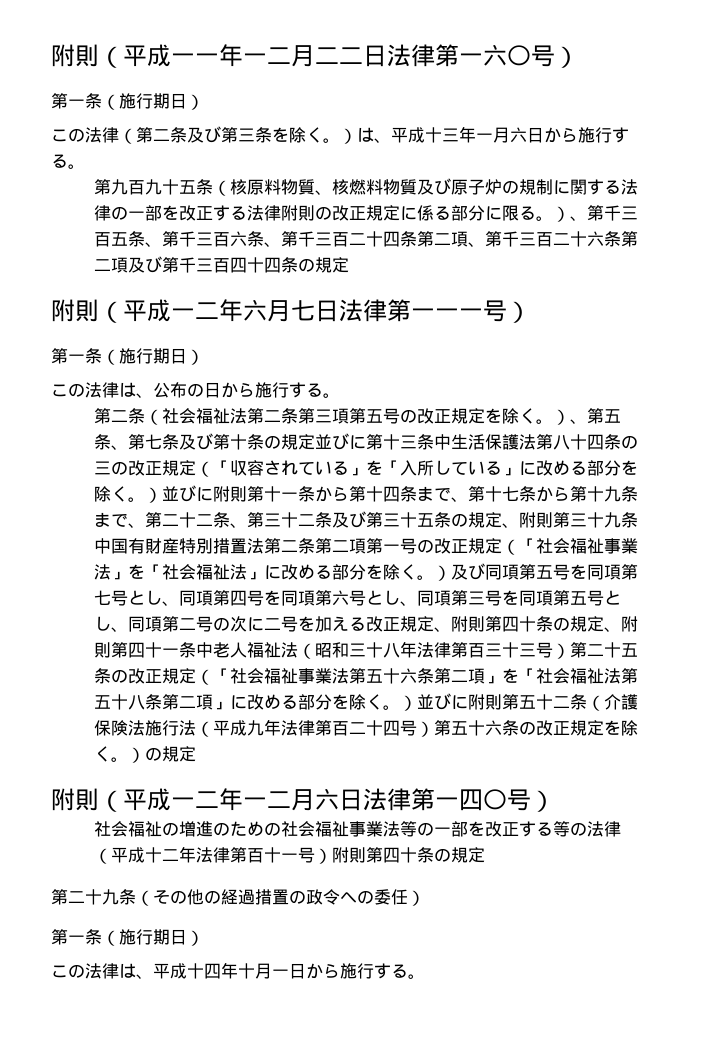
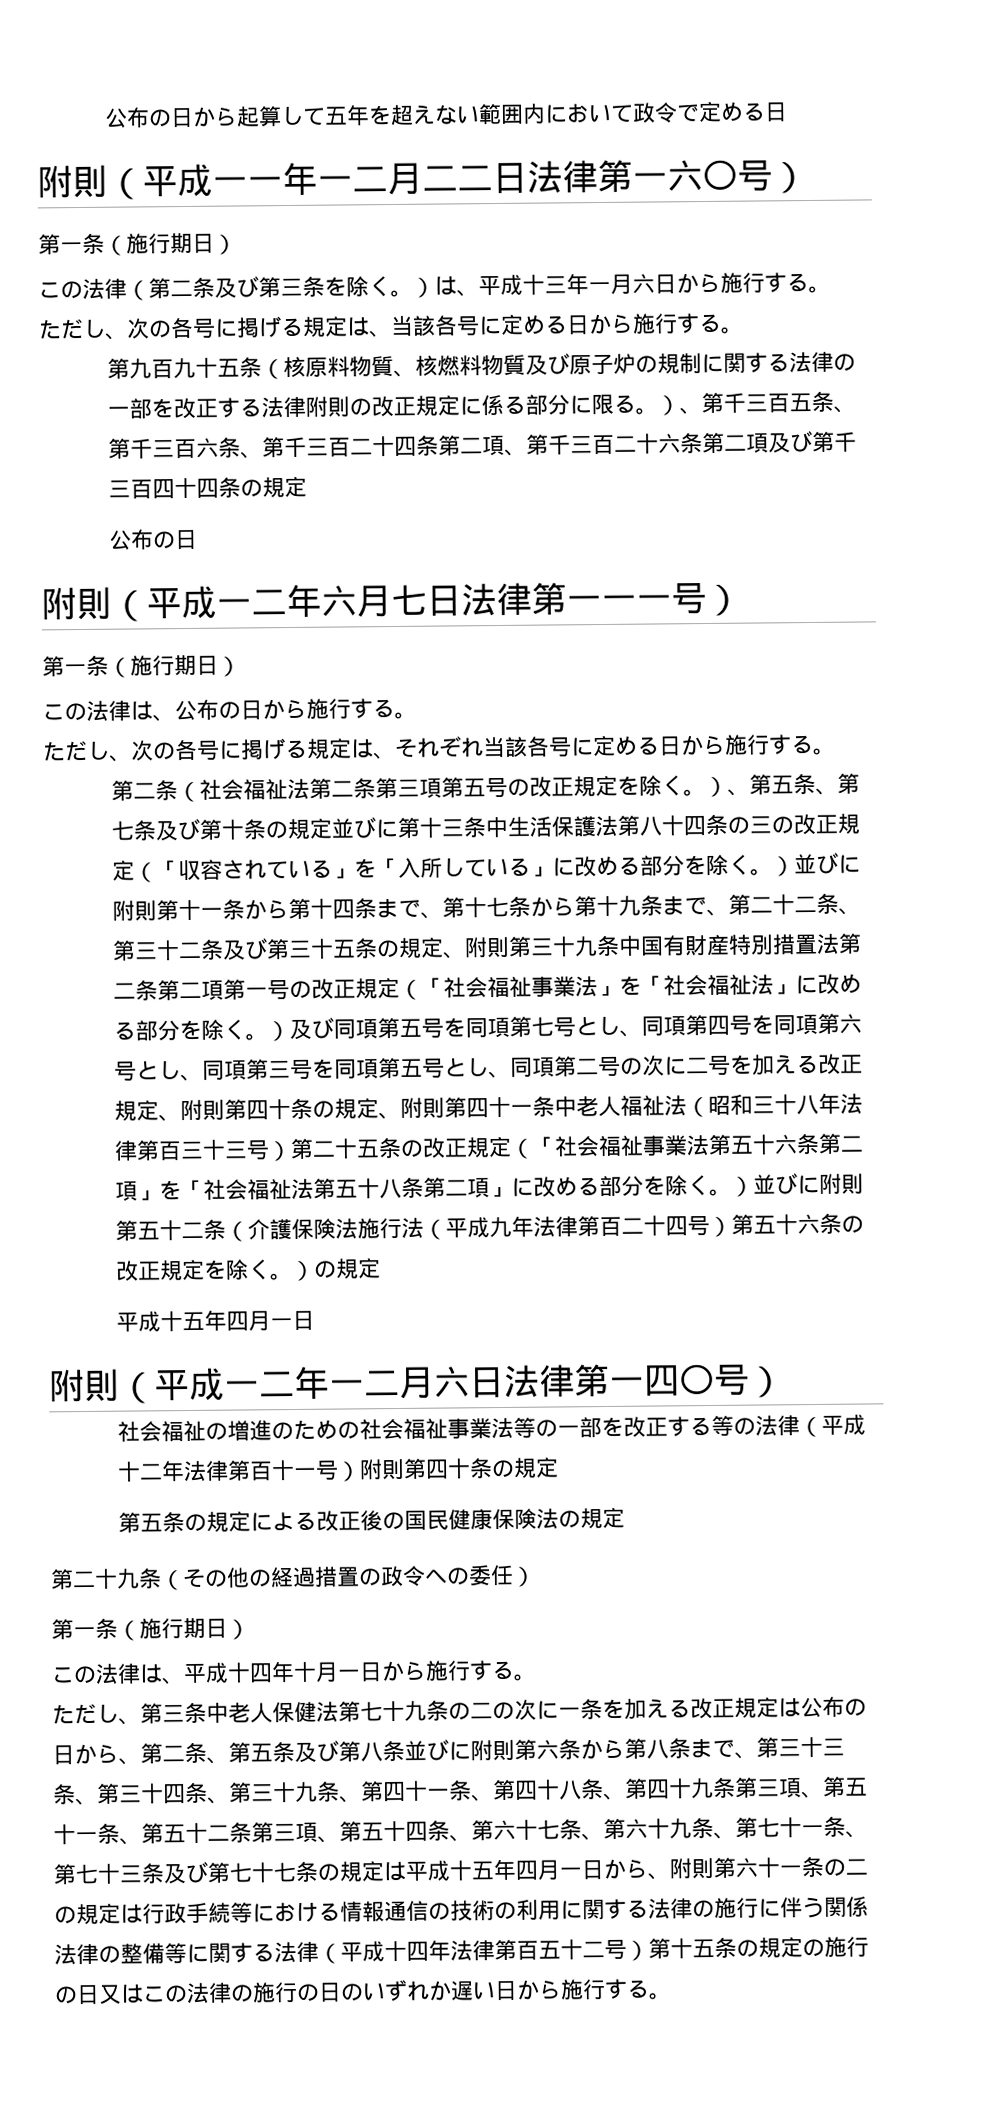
+ 公布の日から起算して五年を超えない範囲内において政令で定める日
+ ただし、次の各号に掲げる規定は、当該各号に定める日から施行する。
  第九百九十五条（核原料物質、核燃料物質及び原子炉の規制に関する法律の一部を改正する法律附則の改正規定に係る部分に限る。）、第千三百五条、第千三百六条、第千三百二十四条第二項、第千三百二十六条第二項及び第千三百四十四条の規定
+ 公布の日
+ ただし、次の各号に掲げる規定は、それぞれ当該各号に定める日から施行する。
  第二条（社会福祉法第二条第三項第五号の改正規定を除く。）、第五条、第七条及び第十条の規定並びに第十三条中生活保護法第八十四条の三の改正規定（「収容されている」を「入所している」に改める部分を除く。）並びに附則第十一条から第十四条まで、第十七条から第十九条まで、第二十二条、第三十二条及び第三十五条の規定、附則第三十九条中国有財産特別措置法第二条第二項第一号の改正規定（「社会福祉事業法」を「社会福祉法」に改める部分を除く。）及び同項第五号を同項第七号とし、同項第四号を同項第六号とし、同項第三号を同項第五号とし、同項第二号の次に二号を加える改正規定、附則第四十条の規定、附則第四十一条中老人福祉法（昭和三十八年法律第百三十三号）第二十五条の改正規定（「社会福祉事業法第五十六条第二項」を「社会福祉法第五十八条第二項」に改める部分を除く。）並びに附則第五十二条（介護保険法施行法（平成九年法律第百二十四号）第五十六条の改正規定を除く。）の規定
+ 平成十五年四月一日
+ 第五条の規定による改正後の国民健康保険法の規定
+ ただし、第三条中老人保健法第七十九条の二の次に一条を加える改正規定は公布の日から、第二条、第五条及び第八条並びに附則第六条から第八条まで、第三十三条、第三十四条、第三十九条、第四十一条、第四十八条、第四十九条第三項、第五十一条、第五十二条第三項、第五十四条、第六十七条、第六十九条、第七十一条、第七十三条及び第七十七条の規定は平成十五年四月一日から、附則第六十一条の二の規定は行政手続等における情報通信の技術の利用に関する法律の施行に伴う関係法律の整備等に関する法律（平成十四年法律第百五十二号）第十五条の規定の施行の日又はこの法律の施行の日のいずれか遅い日から施行する。

